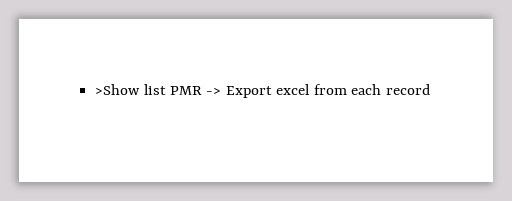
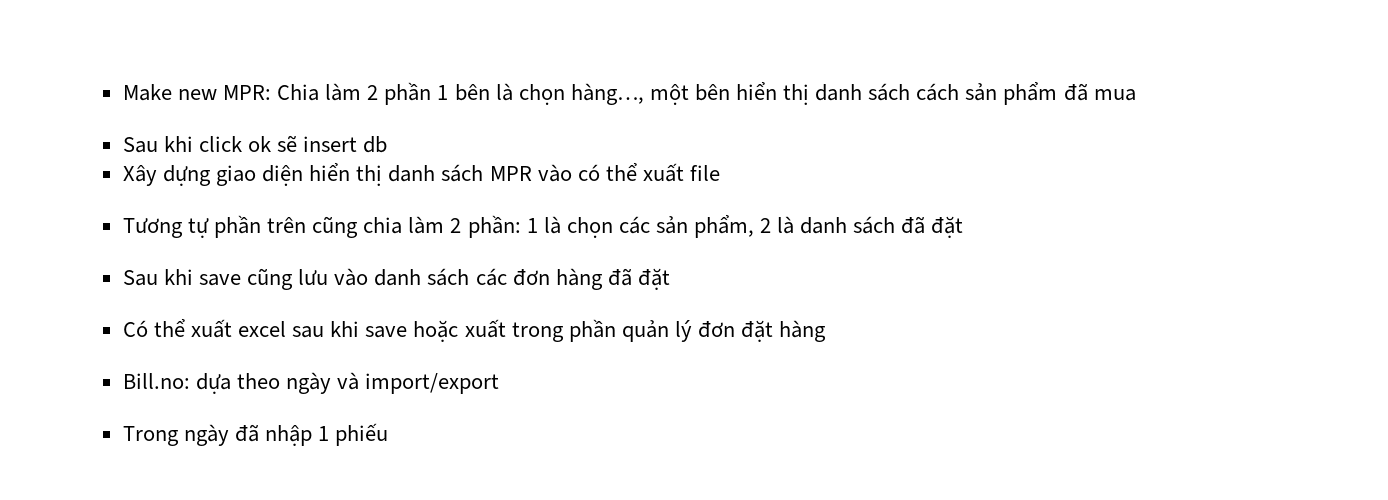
- >Show list PMR -> Export excel from each record
+ Make new MPR: Chia làm 2 phần 1 bên là chọn hàng…, một bên hiển thị danh sách cách sản phẩm đã mua
+ Sau khi click ok sẽ insert db
+ Xây dựng giao diện hiển thị danh sách MPR vào có thể xuất file
+ Tương tự phần trên cũng chia làm 2 phần: 1 là chọn các sản phẩm, 2 là danh sách đã đặt
+ Sau khi save cũng lưu vào danh sách các đơn hàng đã đặt
+ Có thể xuất excel sau khi save hoặc xuất trong phần quản lý đơn đặt hàng
+ Bill.no: dựa theo ngày và import/export
+ Trong ngày đã nhập 1 phiếu

